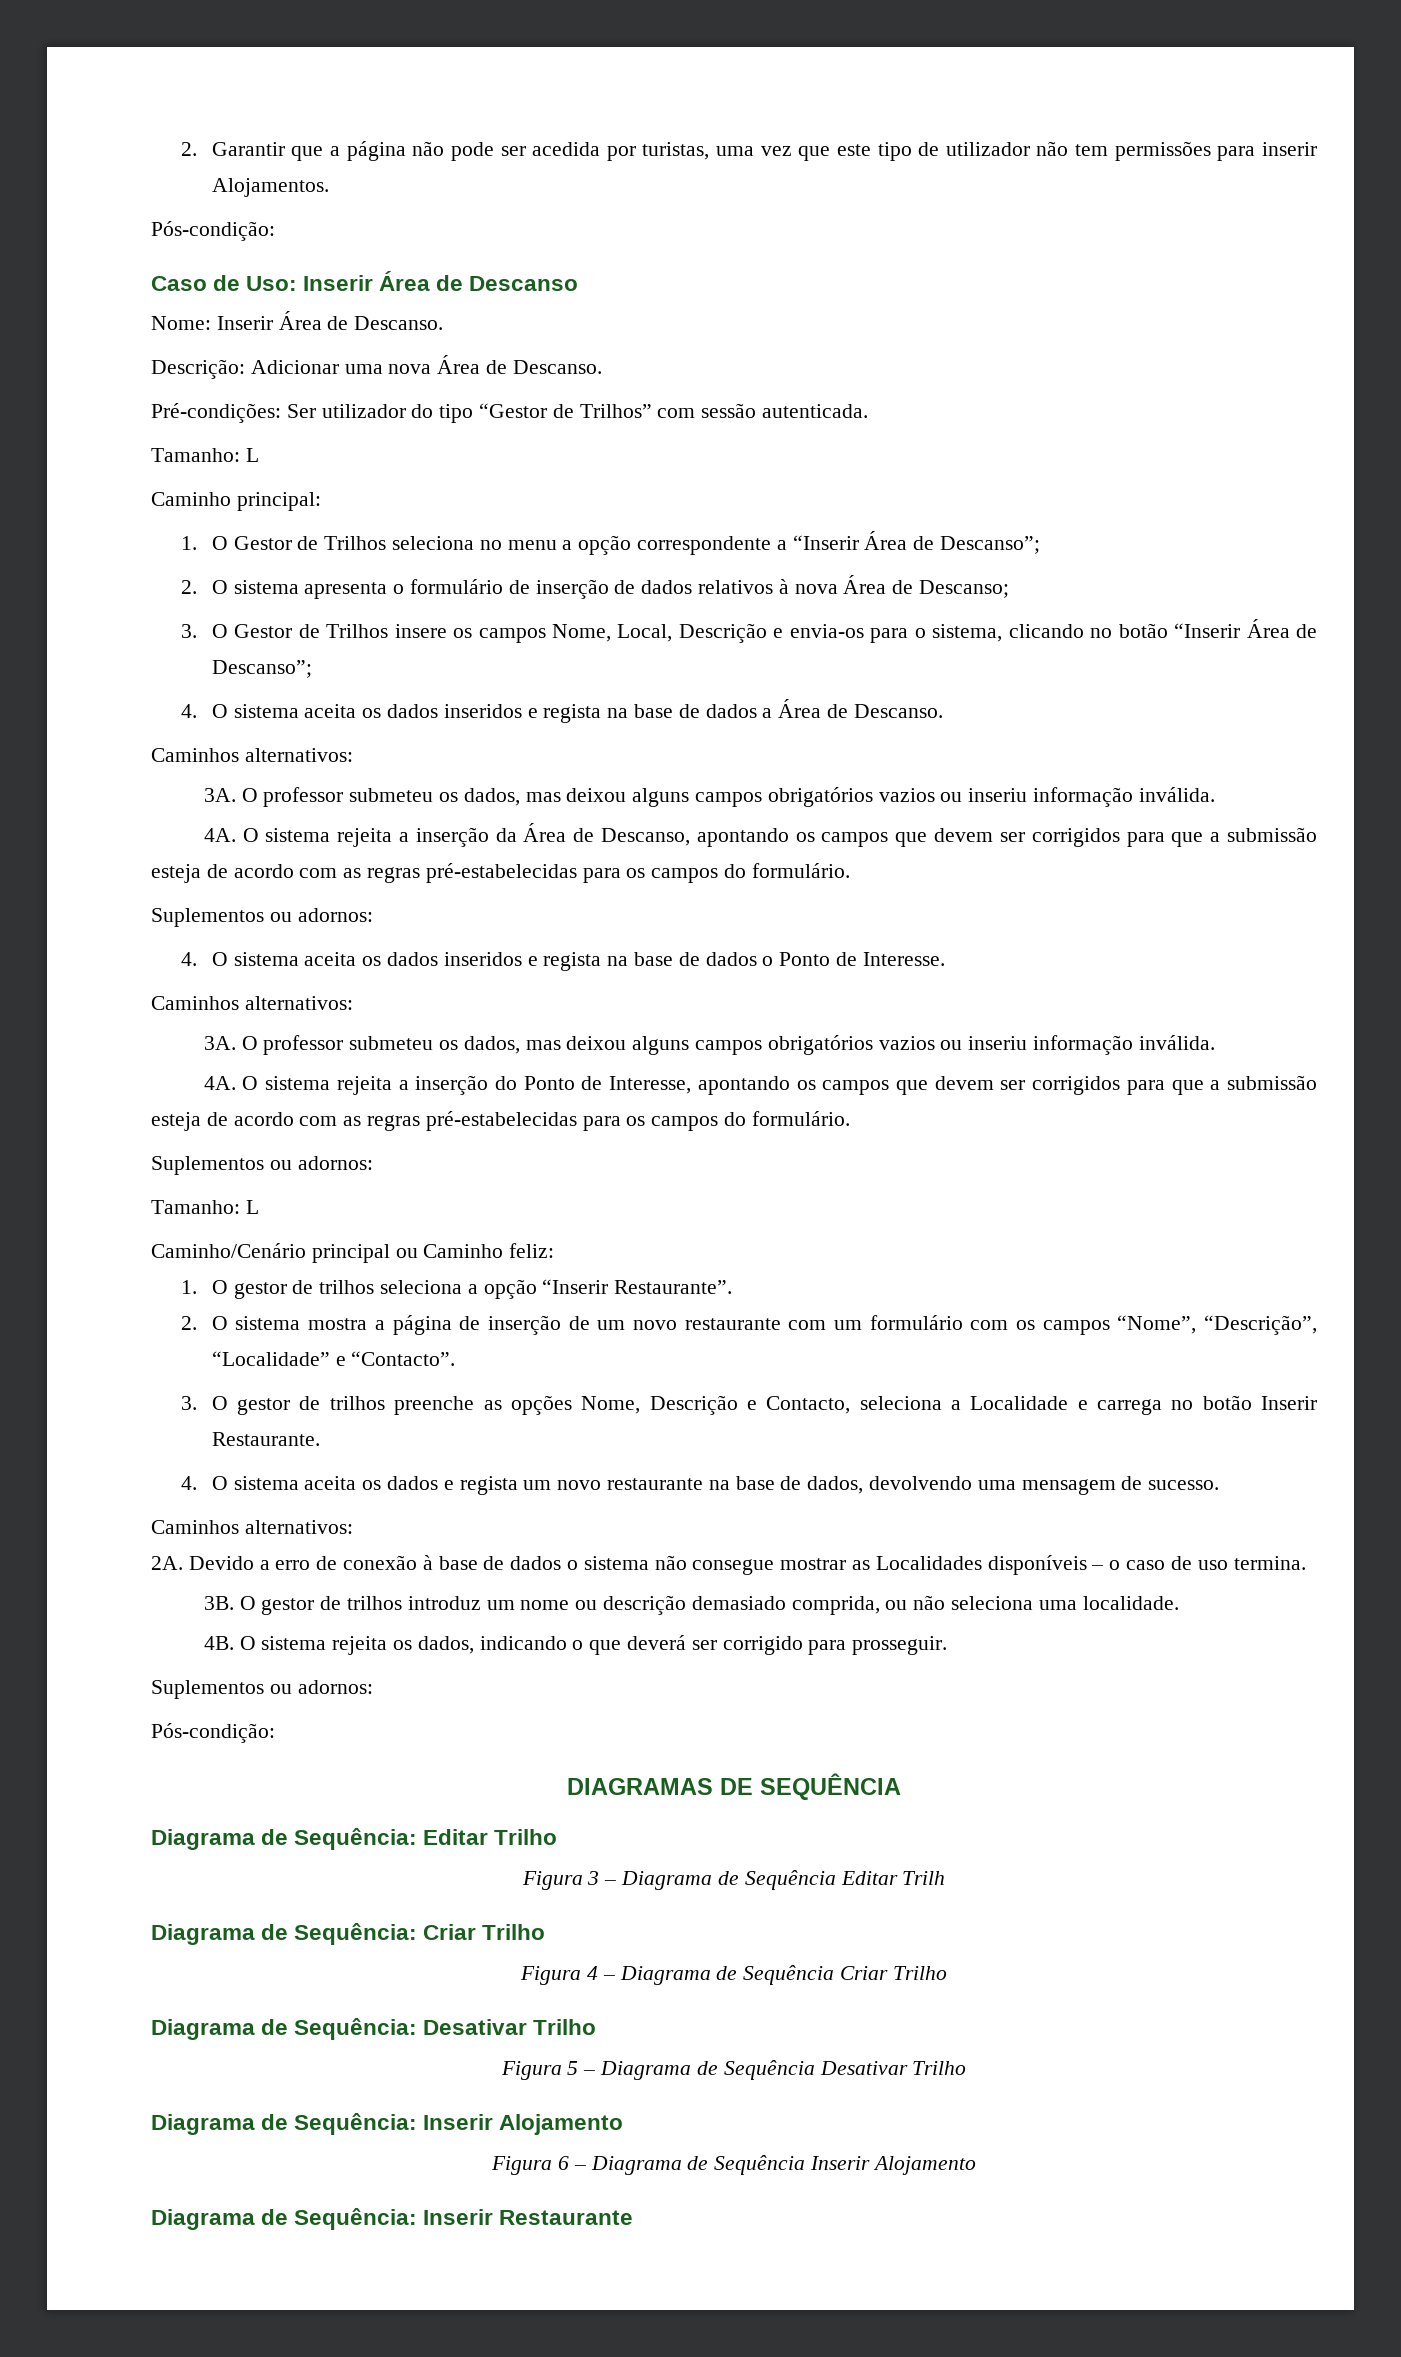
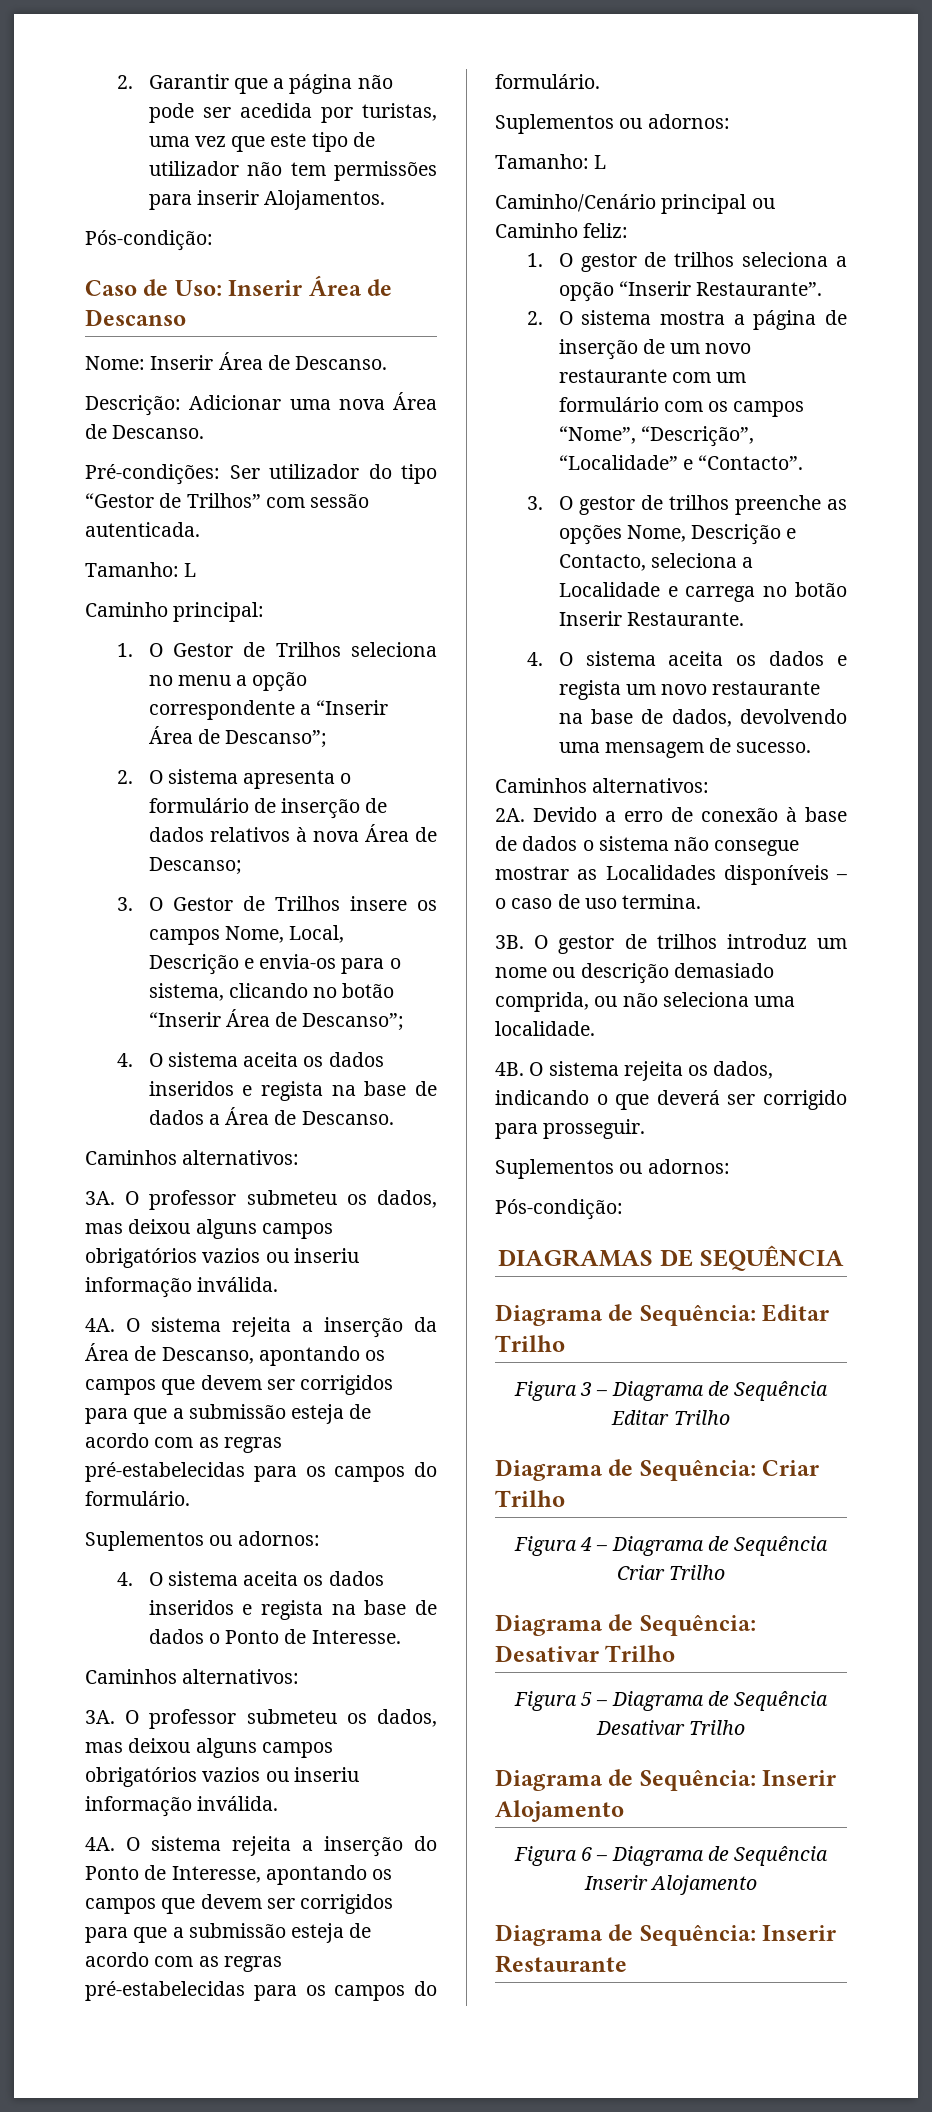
- Figura 3 – Diagrama de Sequência Editar Trilh
+ Figura 3 – Diagrama de Sequência Editar Trilho

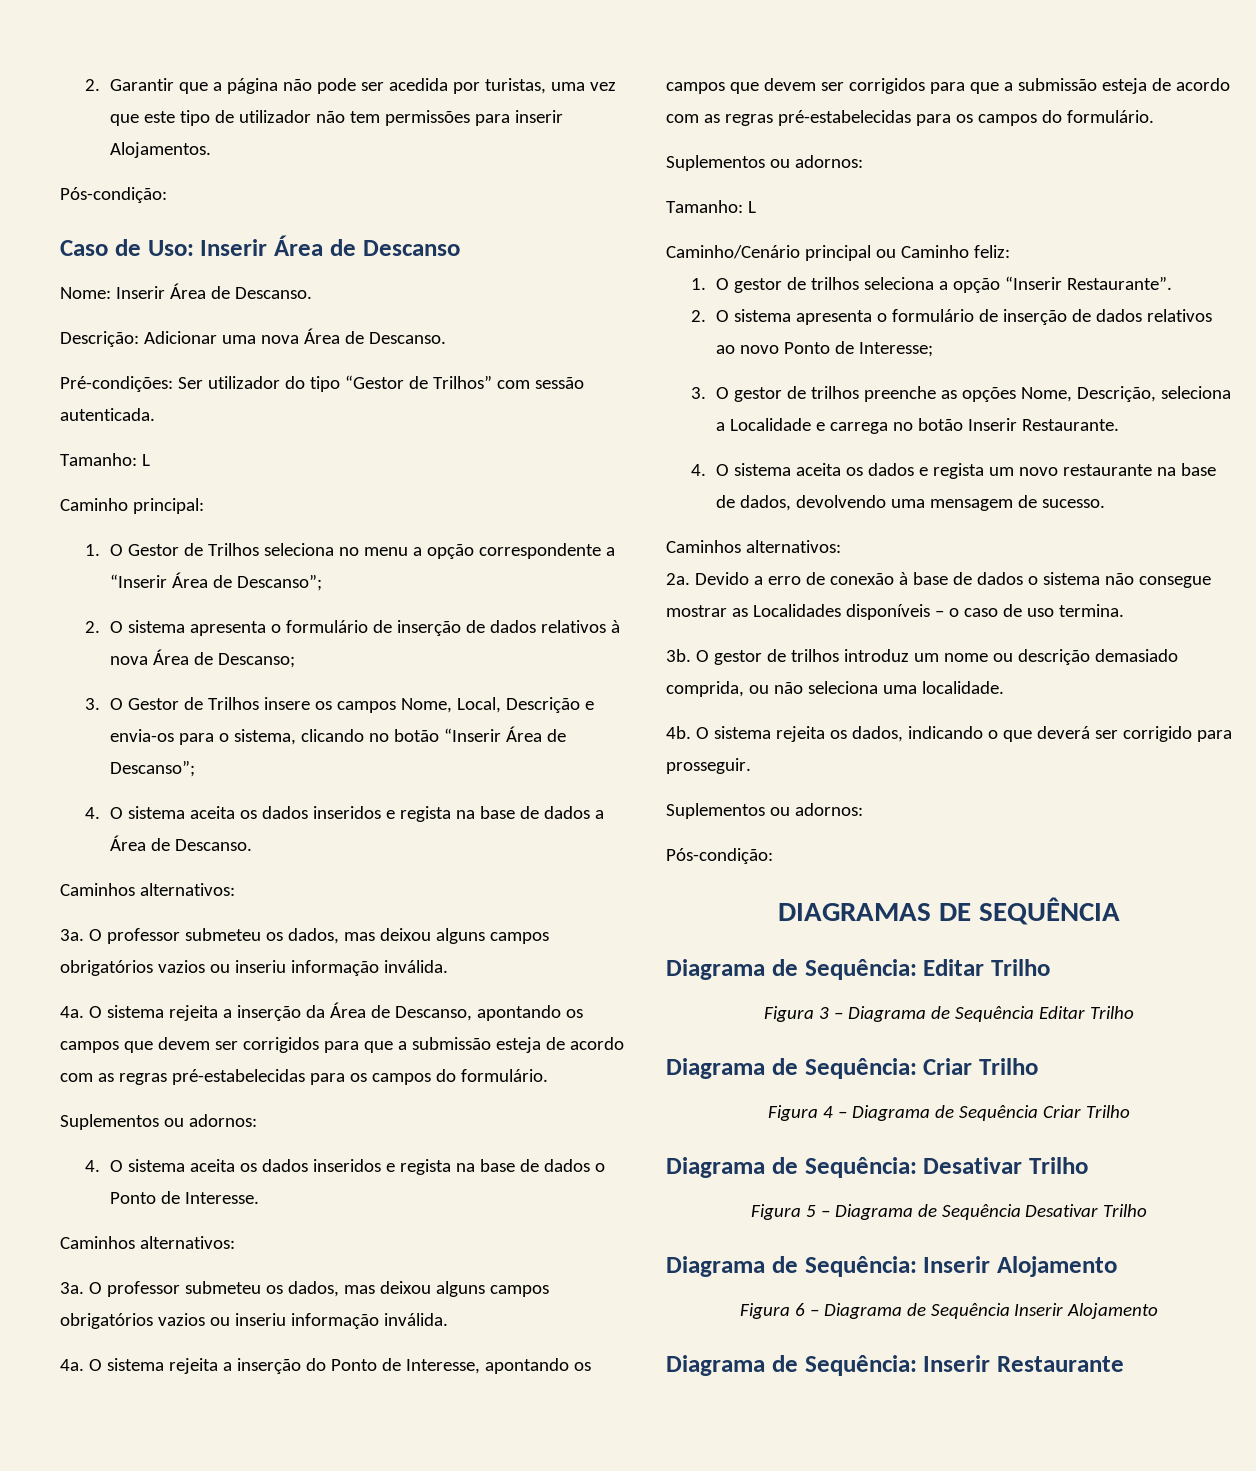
  4. O sistema aceita os dados inseridos e regista na base de dados a Área de Descanso.
  Caminhos alternativos:
- 3A. O professor submeteu os dados, mas deixou alguns campos obrigatórios vazios ou inseriu informação inválida.
- 4A.
+ 3a. O professor submeteu os dados, mas deixou alguns campos obrigatórios vazios ou inseriu informação inválida.
+ 4a.
  4. O sistema aceita os dados inseridos e regista na base de dados o Ponto de Interesse.
  Caminhos alternativos:
- 3A. O professor submeteu os dados, mas deixou alguns campos obrigatórios vazios ou inseriu informação inválida.
- 4A.
+ 3a. O professor submeteu os dados, mas deixou alguns campos obrigatórios vazios ou inseriu informação inválida.
+ 4a.
- 2. O sistema mostra a página de inserção de um novo restaurante com um formulário com os campos “Nome”, “Descrição”, “Localidade” e “Contacto”.
+ 2. O sistema apresenta o formulário de inserção de dados relativos ao novo Ponto de Interesse;
- 3. O gestor de trilhos preenche as opções Nome, Descrição e Contacto, seleciona a Localidade e carrega no botão Inserir Restaurante.
+ 3. O gestor de trilhos preenche as opções Nome, Descrição, seleciona a Localidade e carrega no botão Inserir Restaurante.
- 2A.
+ 2a.
- 3B.
+ 3b.
- 4B.
+ 4b.

